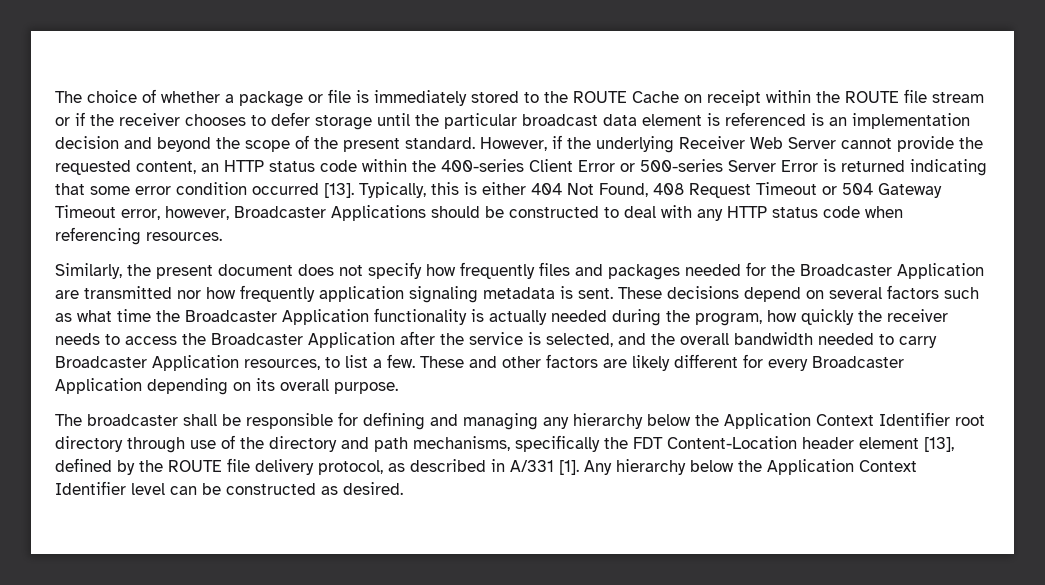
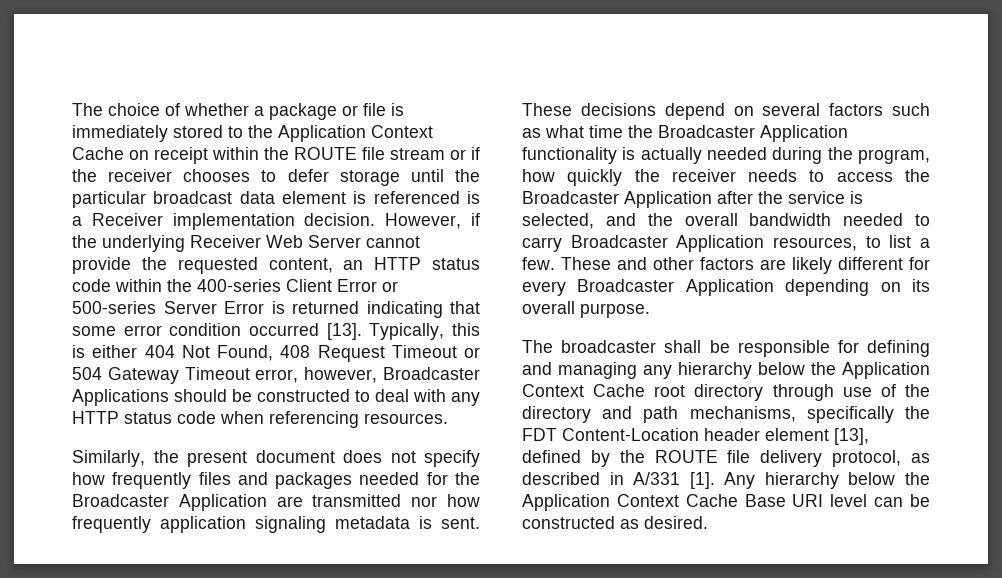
- The choice of whether a package or file is immediately stored to the ROUTE Cache on receipt within the ROUTE file stream or if the receiver chooses to defer storage until the particular broadcast data element is referenced is an implementation decision and beyond the scope of the present standard.
+ The choice of whether a package or file is immediately stored to the Application Context Cache on receipt within the ROUTE file stream or if the receiver chooses to defer storage until the particular broadcast data element is referenced is a Receiver implementation decision.
- The broadcaster shall be responsible for defining and managing any hierarchy below the Application Context Identifier root directory through use of the directory and path mechanisms, specifically the FDT Content-Location header element [13], defined by the ROUTE file delivery protocol, as described in A/331 [1].
+ The broadcaster shall be responsible for defining and managing any hierarchy below the Application Context Cache root directory through use of the directory and path mechanisms, specifically the FDT Content-Location header element [13], defined by the ROUTE file delivery protocol, as described in A/331 [1].
- Any hierarchy below the Application Context Identifier level can be constructed as desired.
+ Any hierarchy below the Application Context Cache Base URI level can be constructed as desired.

